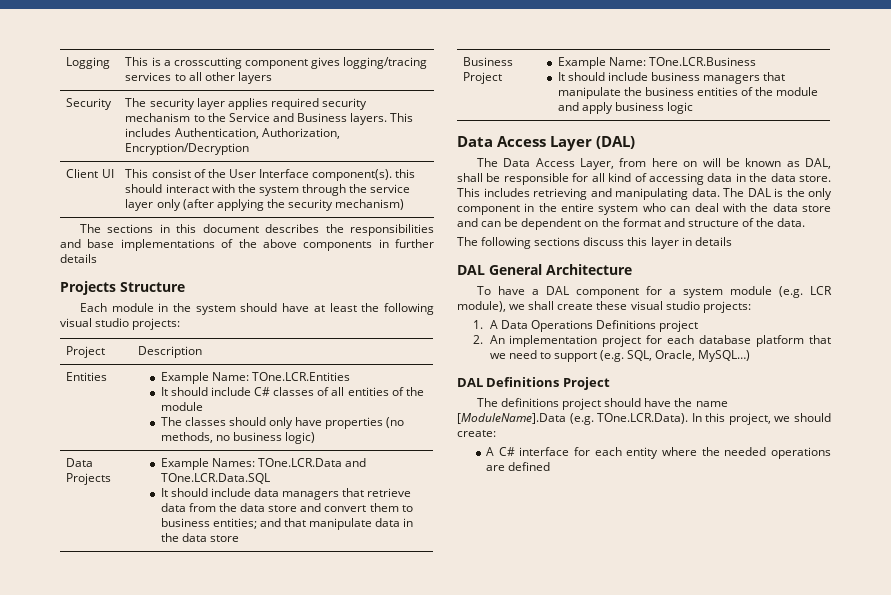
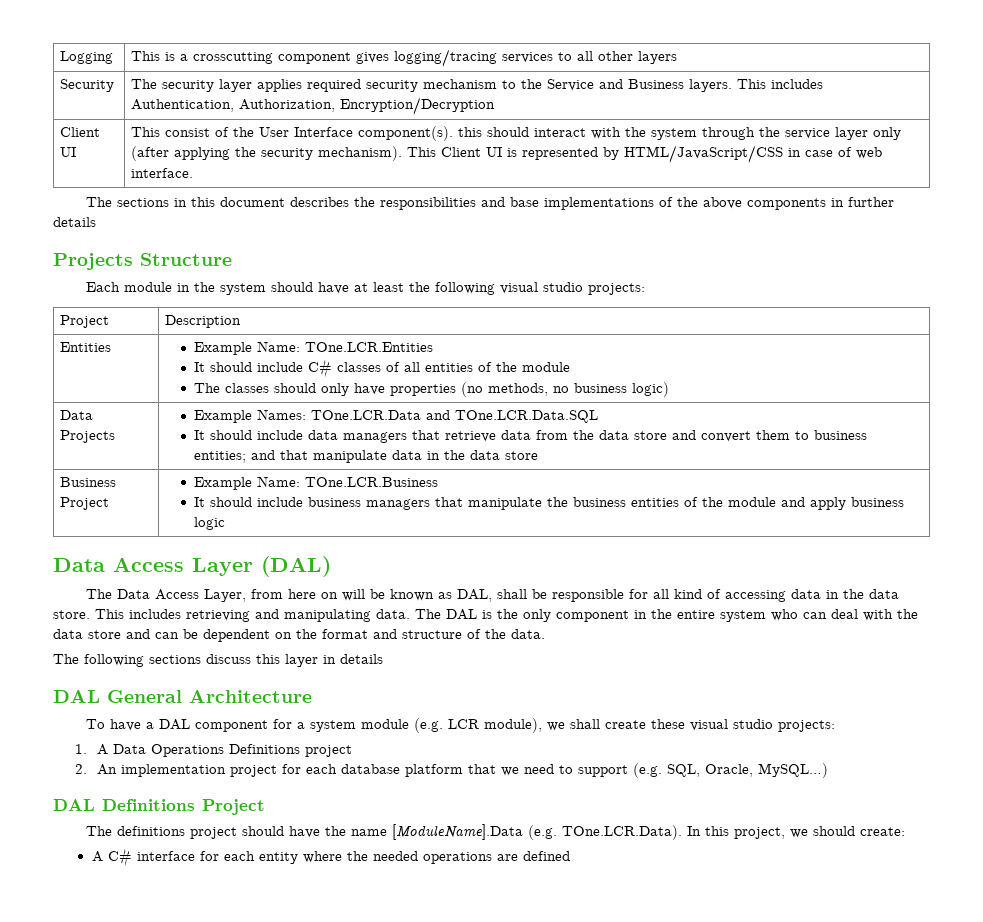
- Client UI | This consist of the User Interface component(s). this should interact with the system through the service layer only (after applying the security mechanism)
+ Client UI | This consist of the User Interface component(s). this should interact with the system through the service layer only (after applying the security mechanism). This Client UI is represented by HTML/JavaScript/CSS in case of web interface.

